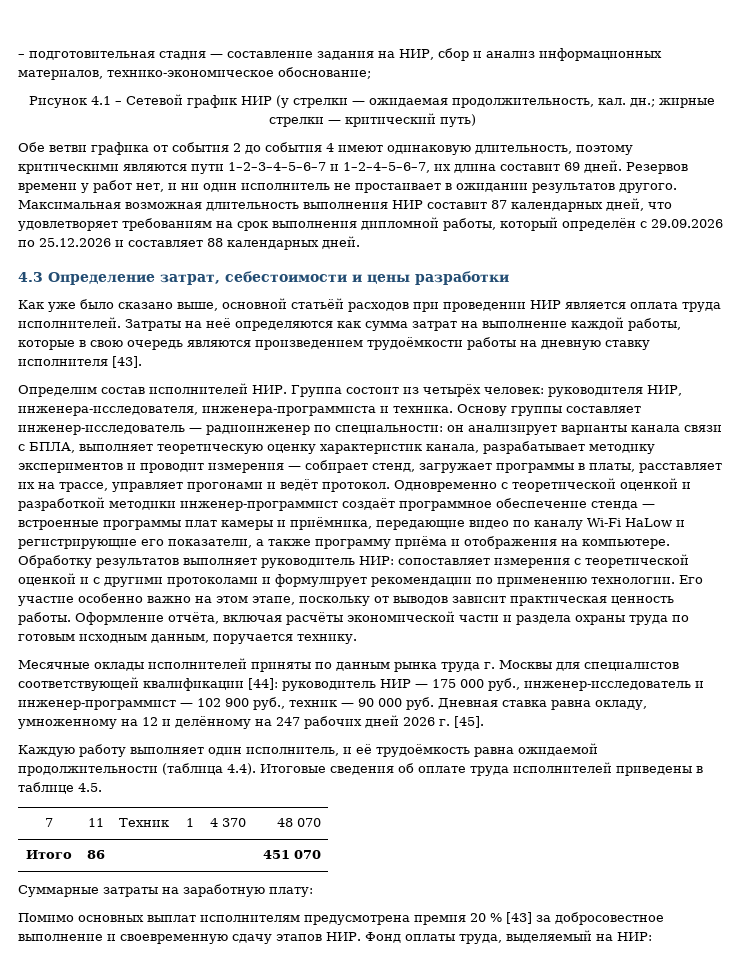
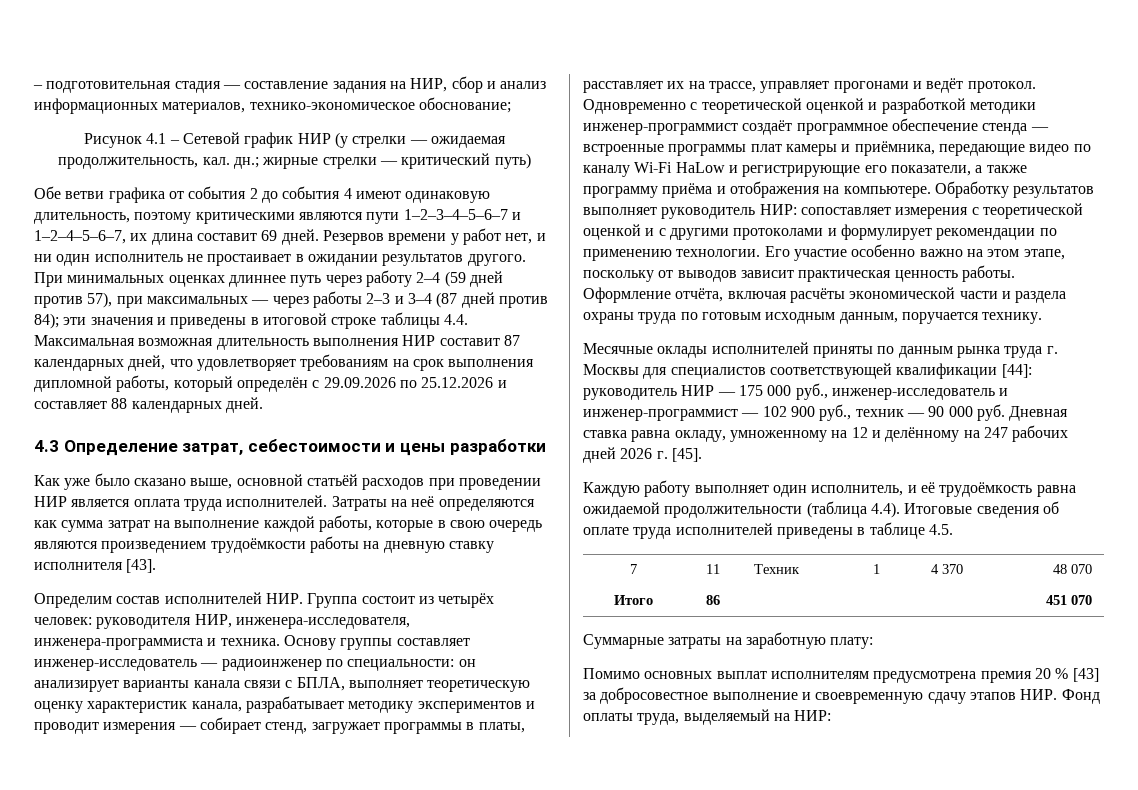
- Максимальная возможная длительность выполнения НИР составит 87 календарных дней, что удовлетворяет требованиям на срок выполнения дипломной работы, который определён с 29.09.2026 по 25.12.2026 и составляет 88 календарных дней.
+ При минимальных оценках длиннее путь через работу 2–4 (59 дней против 57), при максимальных — через работы 2–3 и 3–4 (87 дней против 84); эти значения и приведены в итоговой строке таблицы 4.4. Максимальная возможная длительность выполнения НИР составит 87 календарных дней, что удовлетворяет требованиям на срок выполнения дипломной работы, который определён с 29.09.2026 по 25.12.2026 и составляет 88 календарных дней.

